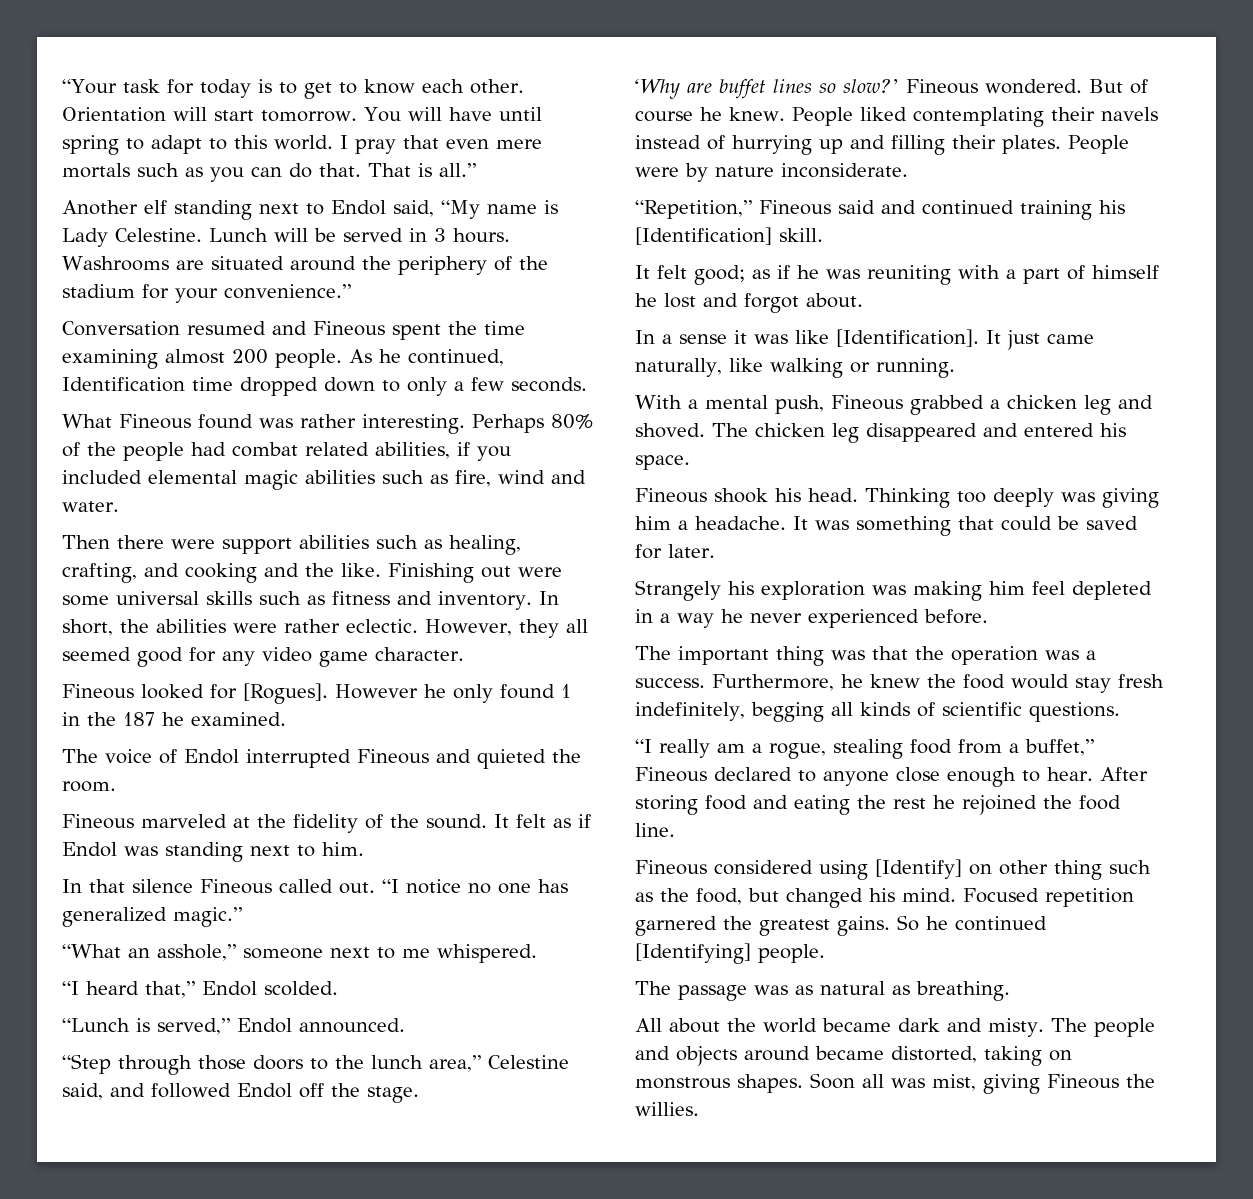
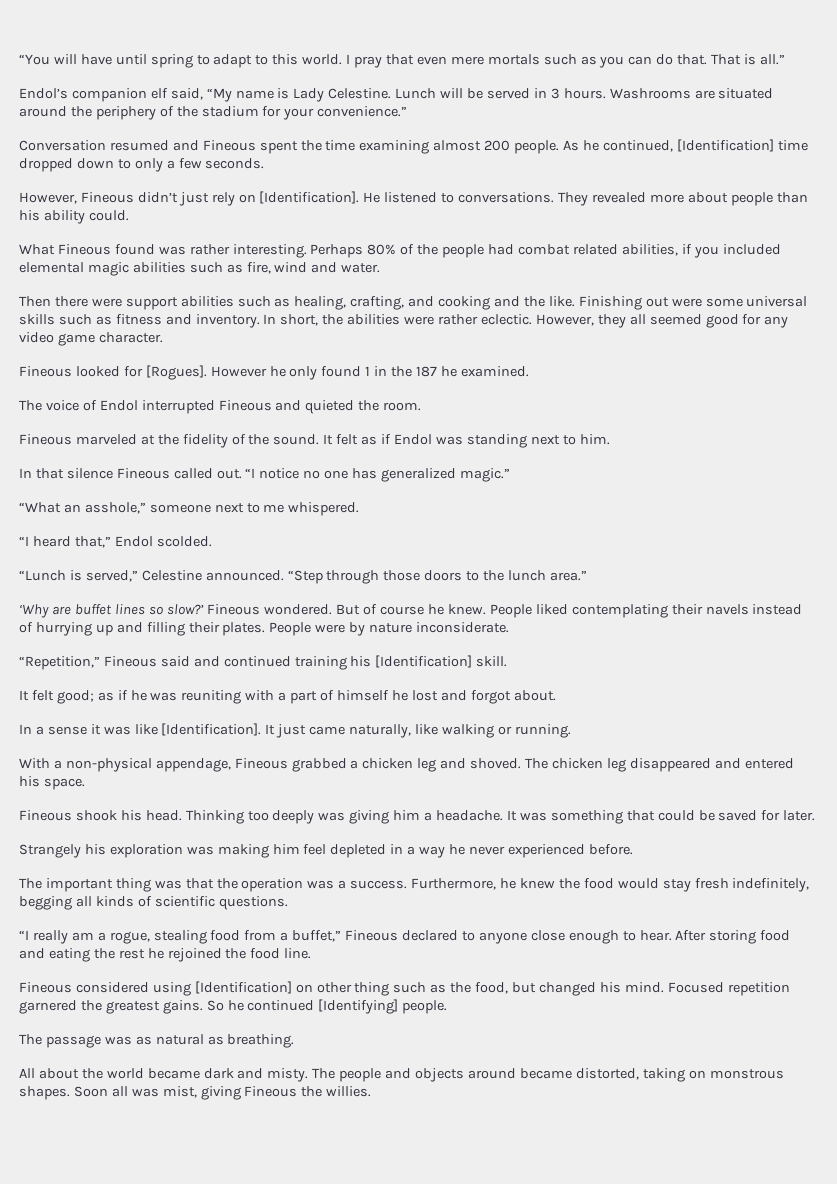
- “Your task for today is to get to know each other. Orientation will start tomorrow. You will have until spring to adapt to this world.
+ “You will have until spring to adapt to this world.
- Another elf standing next to Endol said, “My name is Lady Celestine.
+ Endol’s companion elf said, “My name is Lady Celestine.
- As he continued, Identification time dropped down to only a few seconds.
+ As he continued, [Identification] time dropped down to only a few seconds.
+ However, Fineous didn’t just rely on [Identification]. He listened to conversations. They revealed more about people than his ability could.
- “Lunch is served,” Endol announced.
- “Step through those doors to the lunch area,” Celestine said, and followed Endol off the stage.
+ “Lunch is served,” Celestine announced. “Step through those doors to the lunch area.”
- With a mental push, Fineous grabbed a chicken leg and shoved.
+ With a non-physical appendage, Fineous grabbed a chicken leg and shoved.
- Fineous considered using [Identify] on other thing such as the food, but changed his mind.
+ Fineous considered using [Identification] on other thing such as the food, but changed his mind.

